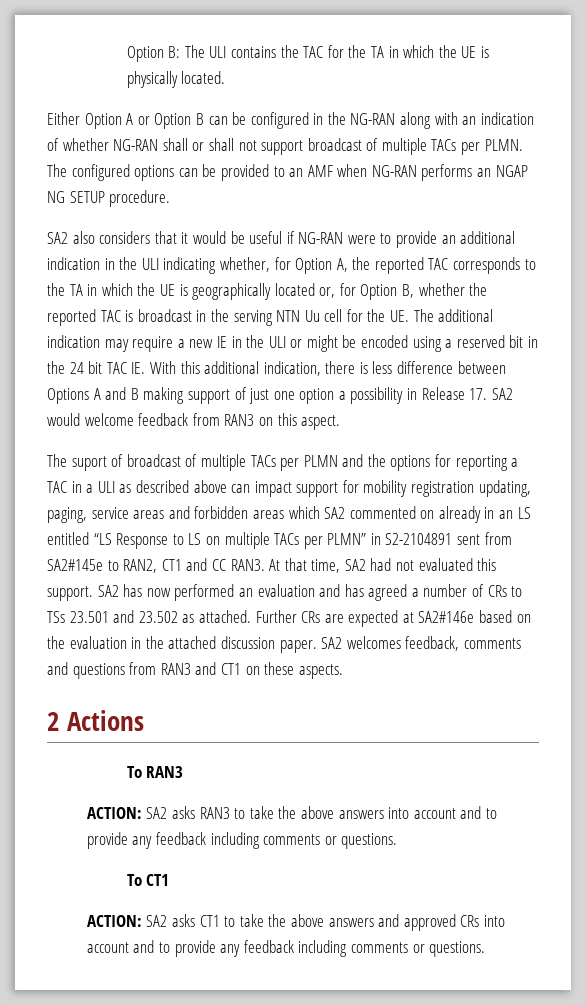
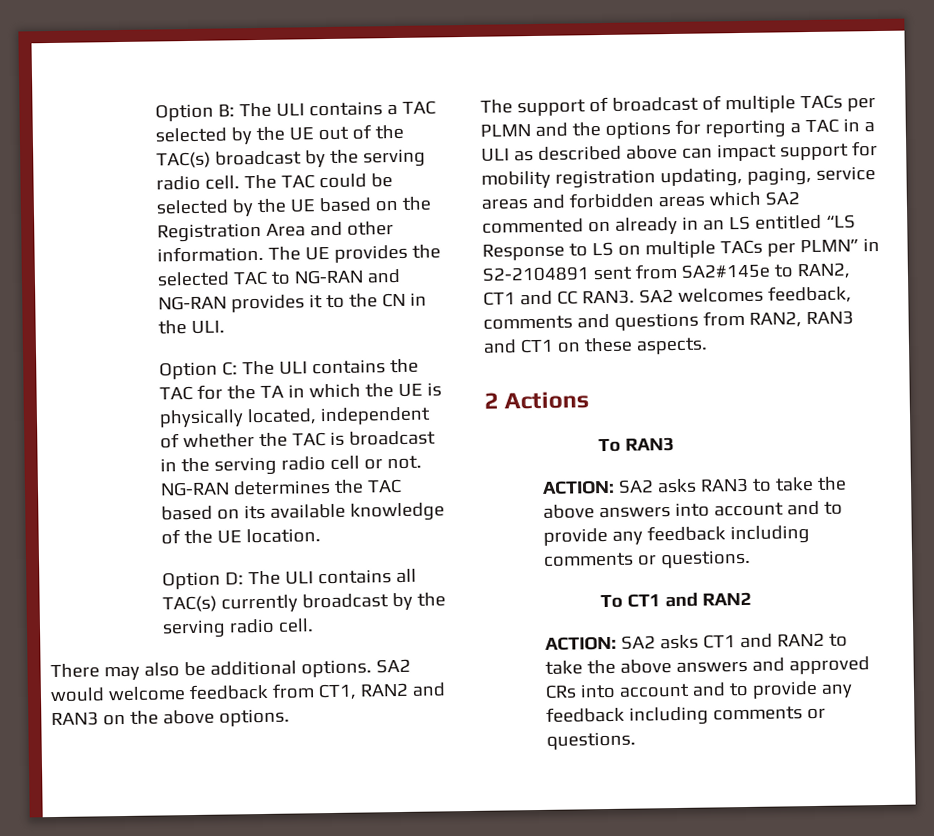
- The ULI contains the TAC for the TA in which the UE is physically located.
- Either Option A or Option B can be configured in the NG-RAN along with an indication of whether NG-RAN shall or shall not support broadcast of multiple TACs per PLMN. The configured options can be provided to an AMF when NG-RAN performs an NGAP NG SETUP procedure.
- SA2 also considers that it would be useful if NG-RAN were to provide an additional indication in the ULI indicating whether, for Option A, the reported TAC corresponds to the TA in which the UE is geographically located or, for Option B, whether the reported TAC is broadcast in the serving NTN Uu cell for the UE. The additional indication may require a new IE in the ULI or might be encoded using a reserved bit in the 24 bit TAC IE. With this additional indication, there is less difference between Options A and B making support of just one option a possibility in Release 17. SA2 would welcome feedback from RAN3 on this aspect.
- The suport of broadcast of multiple TACs per PLMN and the options for reporting a TAC in a ULI as described above can impact support for mobility registration updating, paging, service areas and forbidden areas which SA2 commented on already in an LS entitled “LS Response to LS on multiple TACs per PLMN” in S2-2104891 sent from SA2#145e to RAN2, CT1 and CC RAN3.
+ The ULI contains a TAC selected by the UE out of the TAC(s) broadcast by the serving radio cell. The TAC could be selected by the UE based on the Registration Area and other information. The UE provides the selected TAC to NG-RAN and NG-RAN provides it to the CN in the ULI.
+ Option C: The ULI contains the TAC for the TA in which the UE is physically located, independent of whether the TAC is broadcast in the serving radio cell or not. NG-RAN determines the TAC based on its available knowledge of the UE location.
+ Option D: The ULI contains all TAC(s) currently broadcast by the serving radio cell.
+ There may also be additional options. SA2 would welcome feedback from CT1, RAN2 and RAN3 on the above options.
+ The support of broadcast of multiple TACs per PLMN and the options for reporting a TAC in a ULI as described above can impact support for mobility registration updating, paging, service areas and forbidden areas which SA2 commented on already in an LS entitled “LS Response to LS on multiple TACs per PLMN” in S2-2104891 sent from SA2#145e to RAN2, CT1 and CC RAN3.
- At that time, SA2 had not evaluated this support. SA2 has now performed an evaluation and has agreed a number of CRs to TSs 23.501 and 23.502 as attached. Further CRs are expected at SA2#146e based on the evaluation in the attached discussion paper.
- SA2 welcomes feedback, comments and questions from RAN3 and CT1 on these aspects.
+ SA2 welcomes feedback, comments and questions from RAN2, RAN3 and CT1 on these aspects.
- To CT1
+ To CT1 and RAN2
- ACTION: SA2 asks CT1 to take the above answers and approved CRs into account and to provide any feedback including comments or questions.
+ ACTION: SA2 asks CT1 and RAN2 to take the above answers and approved CRs into account and to provide any feedback including comments or questions.

